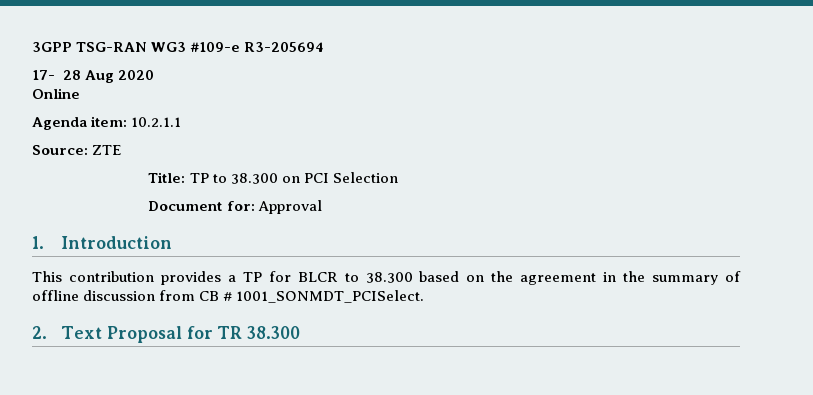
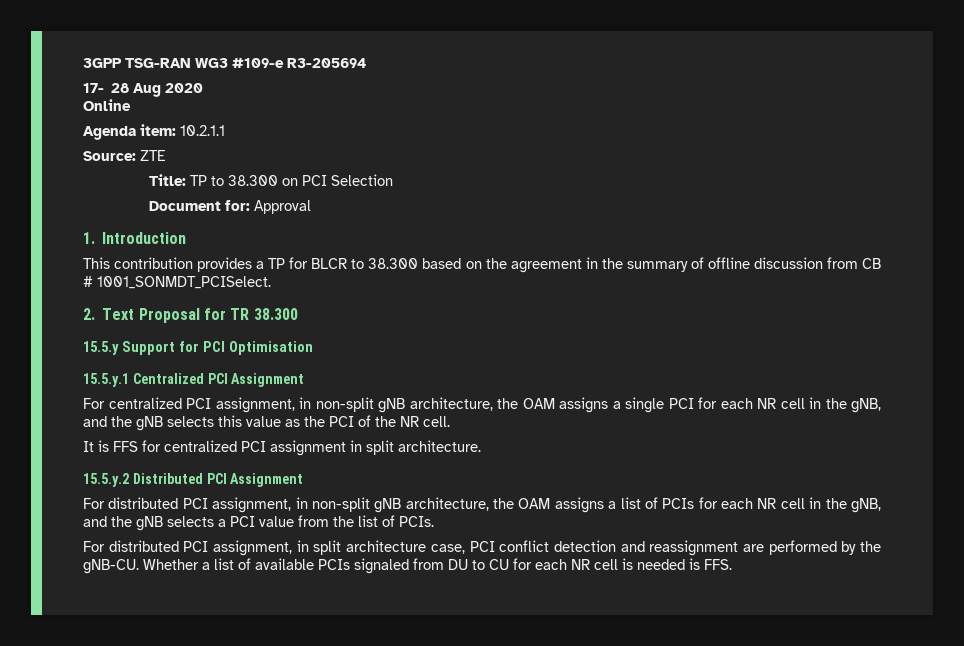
+ 15.5.y Support for PCI Optimisation
+ 15.5.y.1 Centralized PCI Assignment
+ For centralized PCI assignment, in non-split gNB architecture, the OAM assigns a single PCI for each NR cell in the gNB, and the gNB selects this value as the PCI of the NR cell.
+ It is FFS for centralized PCI assignment in split architecture.
+ 15.5.y.2 Distributed PCI Assignment
+ For distributed PCI assignment, in non-split gNB architecture, the OAM assigns a list of PCIs for each NR cell in the gNB, and the gNB selects a PCI value from the list of PCIs.
+ For distributed PCI assignment, in split architecture case, PCI conflict detection and reassignment are performed by the gNB-CU. Whether a list of available PCIs signaled from DU to CU for each NR cell is needed is FFS.

